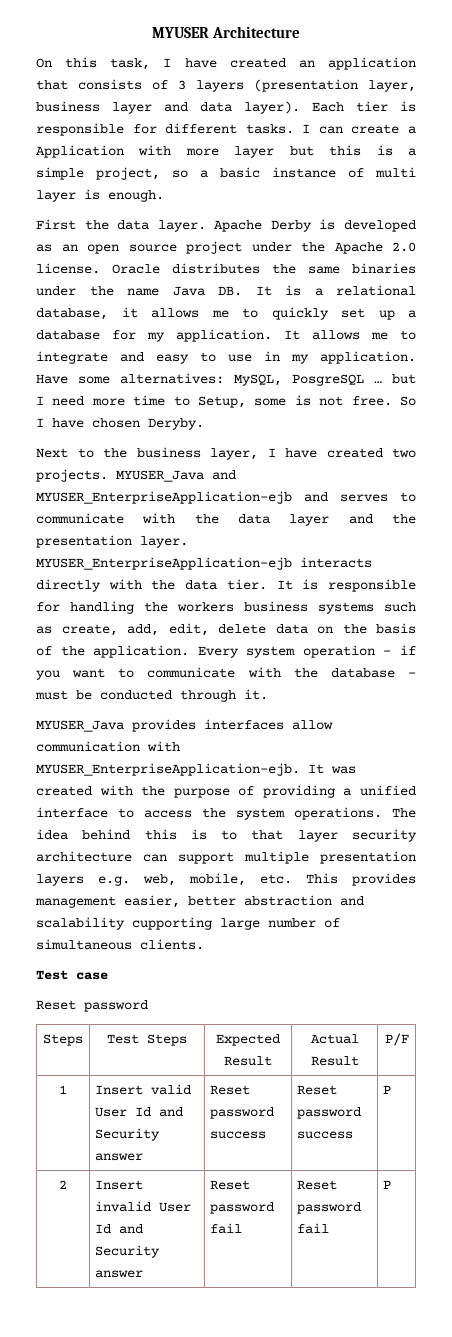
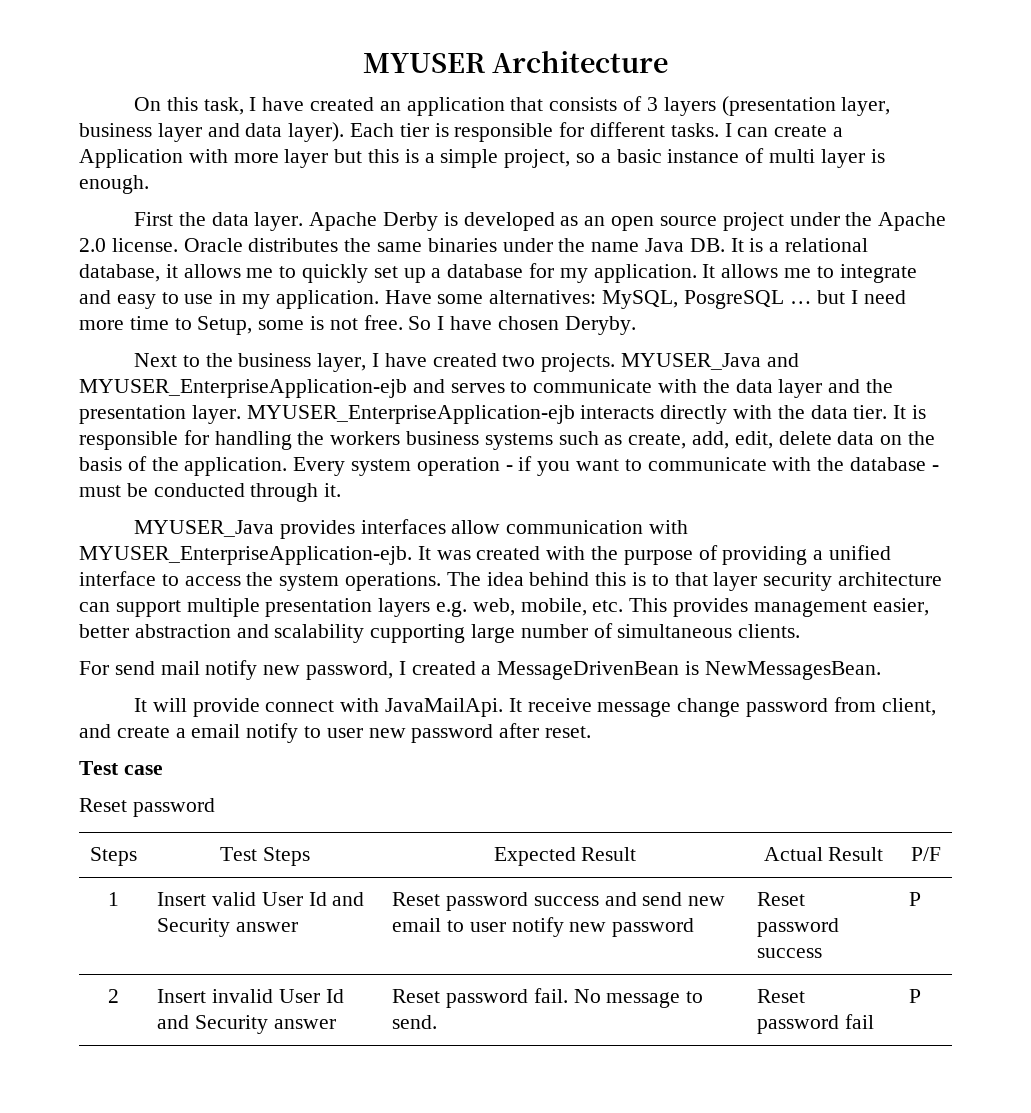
+ For send mail notify new password, I created a MessageDrivenBean is NewMessagesBean.
+ It will provide connect with JavaMailApi. It receive message change password from client, and create a email notify to user new password after reset.
- 1 | Insert valid User Id and Security answer | Reset password success | Reset password success | P
+ 1 | Insert valid User Id and Security answer | Reset password success and send new email to user notify new password | Reset password success | P
- 2 | Insert invalid User Id and Security answer | Reset password fail | Reset password fail | P
+ 2 | Insert invalid User Id and Security answer | Reset password fail. No message to send. | Reset password fail | P

